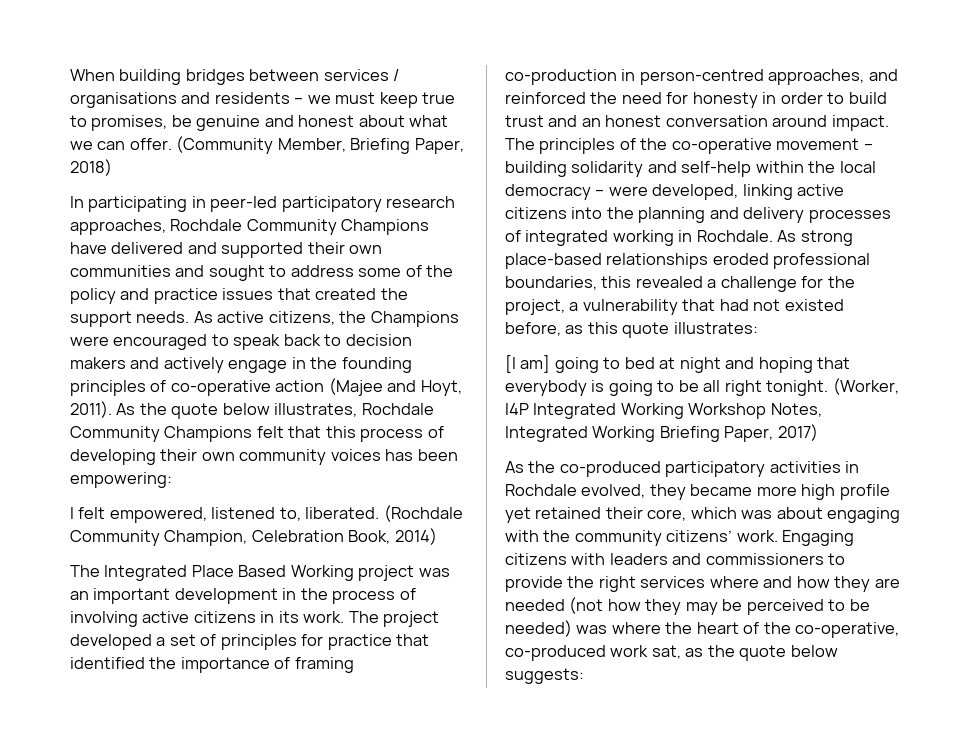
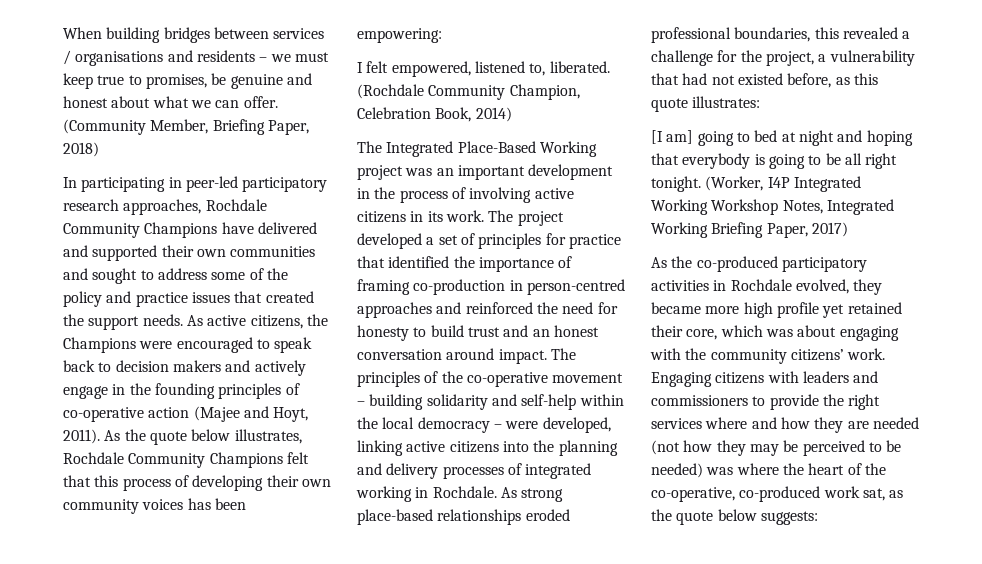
- The Integrated Place Based Working project was an important development in the process of involving active citizens in its work.
+ The Integrated Place-Based Working project was an important development in the process of involving active citizens in its work.
- The project developed a set of principles for practice that identified the importance of framing co-production in person-centred approaches, and reinforced the need for honesty in order to build trust and an honest conversation around impact.
+ The project developed a set of principles for practice that identified the importance of framing co-production in person-centred approaches and reinforced the need for honesty to build trust and an honest conversation around impact.

